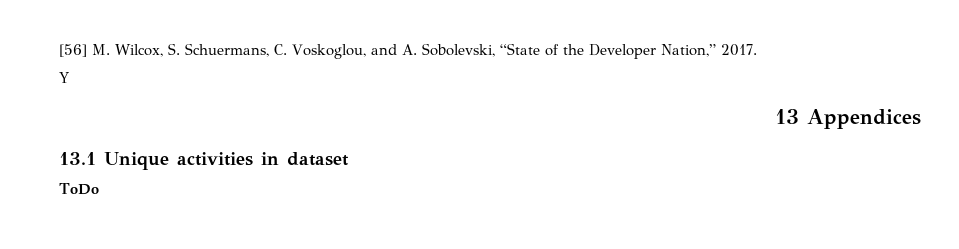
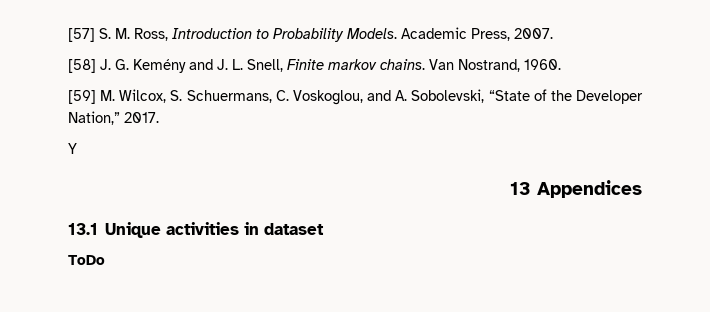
- [56] M. Wilcox, S. Schuermans, C. Voskoglou, and A. Sobolevski, “State of the Developer Nation,” 2017.
+ [57] S. M. Ross, Introduction to Probability Models. Academic Press, 2007.
+ [58] J. G. Kemény and J. L. Snell, Finite markov chains. Van Nostrand, 1960.
+ [59] M. Wilcox, S. Schuermans, C. Voskoglou, and A. Sobolevski, “State of the Developer Nation,” 2017.

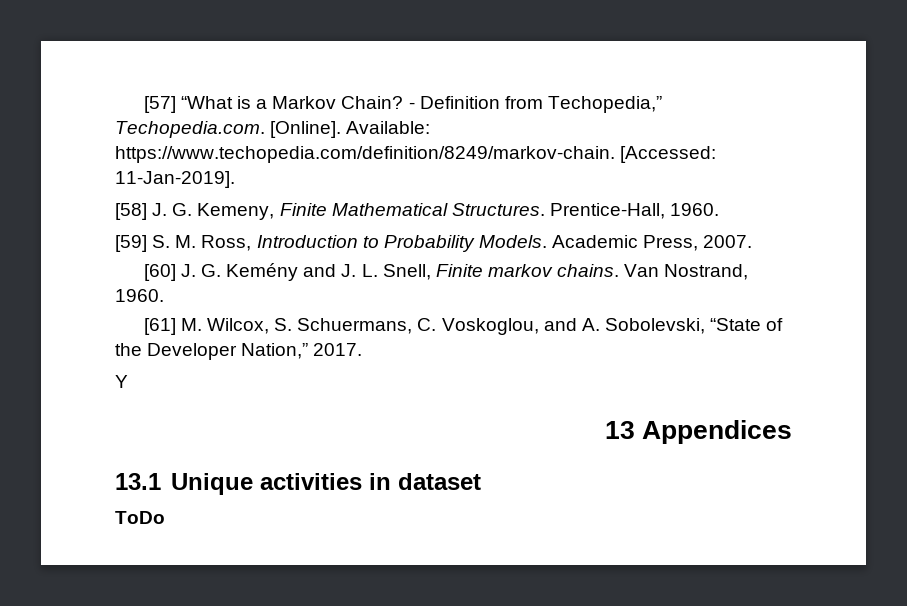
- [57] S. M. Ross, Introduction to Probability Models.
+ [57] “What is a Markov Chain? - Definition from Techopedia,” Techopedia.com. [Online]. Available: https://www.techopedia.com/definition/8249/markov-chain. [Accessed: 11-Jan-2019].
+ [58] J. G. Kemeny, Finite Mathematical Structures. Prentice-Hall, 1960.
+ [59] S. M. Ross, Introduction to Probability Models.
- [58] J. G. Kemény and J. L. Snell, Finite markov chains.
+ [60] J. G. Kemény and J. L. Snell, Finite markov chains.
- [59] M. Wilcox, S. Schuermans, C. Voskoglou, and A. Sobolevski, “State of the Developer Nation,” 2017.
+ [61] M. Wilcox, S. Schuermans, C. Voskoglou, and A. Sobolevski, “State of the Developer Nation,” 2017.

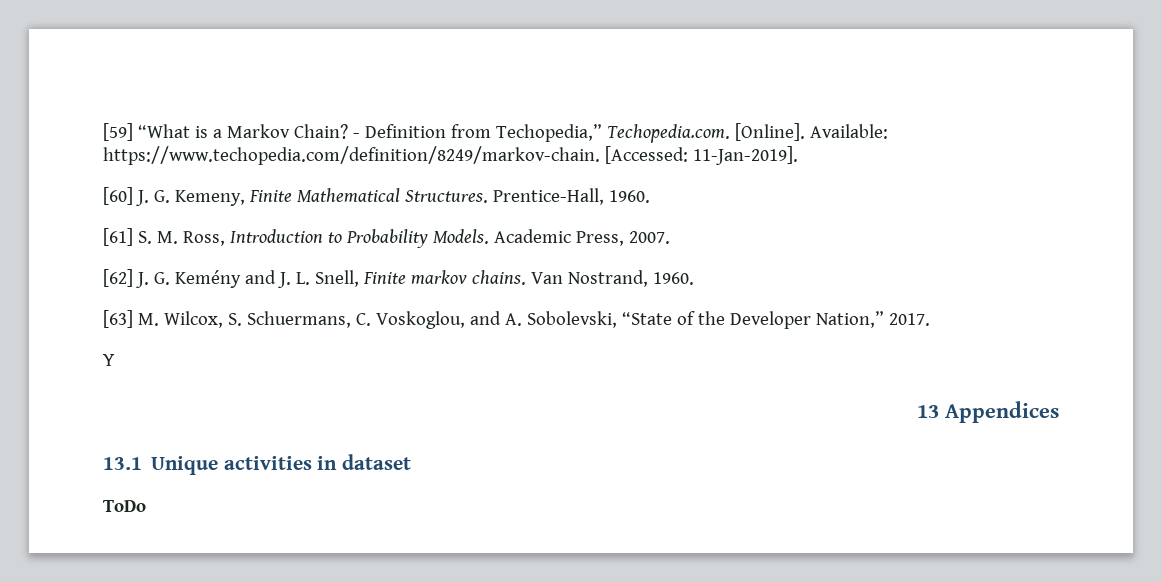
- [57] “What is a Markov Chain?
+ [59] “What is a Markov Chain?
- [58] J. G. Kemeny, Finite Mathematical Structures.
+ [60] J. G. Kemeny, Finite Mathematical Structures.
- [59] S. M. Ross, Introduction to Probability Models.
+ [61] S. M. Ross, Introduction to Probability Models.
- [60] J. G. Kemény and J. L. Snell, Finite markov chains.
+ [62] J. G. Kemény and J. L. Snell, Finite markov chains.
- [61] M. Wilcox, S. Schuermans, C. Voskoglou, and A. Sobolevski, “State of the Developer Nation,” 2017.
+ [63] M. Wilcox, S. Schuermans, C. Voskoglou, and A. Sobolevski, “State of the Developer Nation,” 2017.

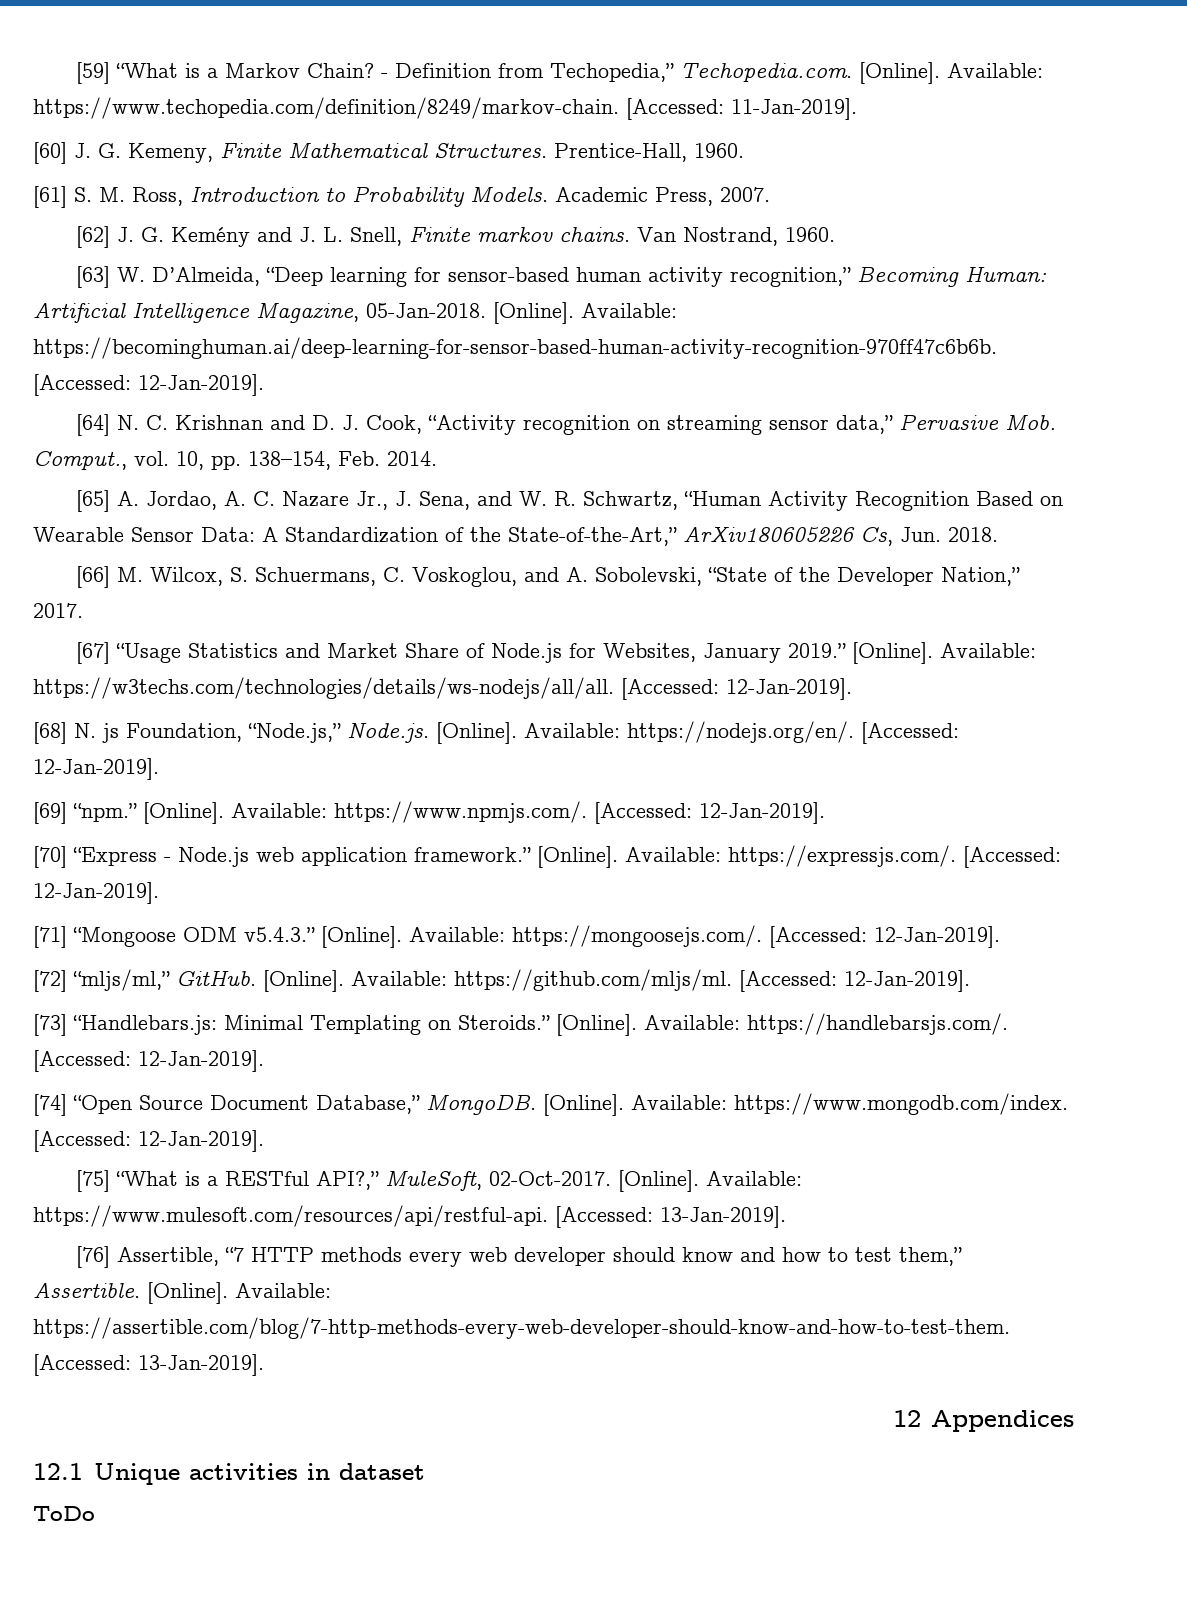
- [63] M. Wilcox, S. Schuermans, C. Voskoglou, and A. Sobolevski, “State of the Developer Nation,” 2017.
+ [63] W. D’Almeida, “Deep learning for sensor-based human activity recognition,” Becoming Human: Artificial Intelligence Magazine, 05-Jan-2018. [Online]. Available: https://becominghuman.ai/deep-learning-for-sensor-based-human-activity-recognition-970ff47c6b6b. [Accessed: 12-Jan-2019].
+ [64] N. C. Krishnan and D. J. Cook, “Activity recognition on streaming sensor data,” Pervasive Mob. Comput., vol. 10, pp. 138–154, Feb. 2014.
+ [65] A. Jordao, A. C. Nazare Jr., J. Sena, and W. R. Schwartz, “Human Activity Recognition Based on Wearable Sensor Data: A Standardization of the State-of-the-Art,” ArXiv180605226 Cs, Jun. 2018.
+ [66] M. Wilcox, S. Schuermans, C. Voskoglou, and A. Sobolevski, “State of the Developer Nation,” 2017.
- Y
- 13 Appendices
+ [67] “Usage Statistics and Market Share of Node.js for Websites, January 2019.” [Online]. Available: https://w3techs.com/technologies/details/ws-nodejs/all/all. [Accessed: 12-Jan-2019].
+ [68] N. js Foundation, “Node.js,” Node.js. [Online]. Available: https://nodejs.org/en/. [Accessed: 12-Jan-2019].
+ [69] “npm.” [Online]. Available: https://www.npmjs.com/. [Accessed: 12-Jan-2019].
+ [70] “Express - Node.js web application framework.” [Online]. Available: https://expressjs.com/. [Accessed: 12-Jan-2019].
+ [71] “Mongoose ODM v5.4.3.” [Online]. Available: https://mongoosejs.com/. [Accessed: 12-Jan-2019].
+ [72] “mljs/ml,” GitHub. [Online]. Available: https://github.com/mljs/ml. [Accessed: 12-Jan-2019].
+ [73] “Handlebars.js: Minimal Templating on Steroids.” [Online]. Available: https://handlebarsjs.com/. [Accessed: 12-Jan-2019].
+ [74] “Open Source Document Database,” MongoDB. [Online]. Available: https://www.mongodb.com/index. [Accessed: 12-Jan-2019].
+ [75] “What is a RESTful API?,” MuleSoft, 02-Oct-2017. [Online]. Available: https://www.mulesoft.com/resources/api/restful-api. [Accessed: 13-Jan-2019].
+ [76] Assertible, “7 HTTP methods every web developer should know and how to test them,” Assertible. [Online]. Available: https://assertible.com/blog/7-http-methods-every-web-developer-should-know-and-how-to-test-them. [Accessed: 13-Jan-2019].
+ 12 Appendices
- 13.1 Unique activities in dataset
+ 12.1 Unique activities in dataset

